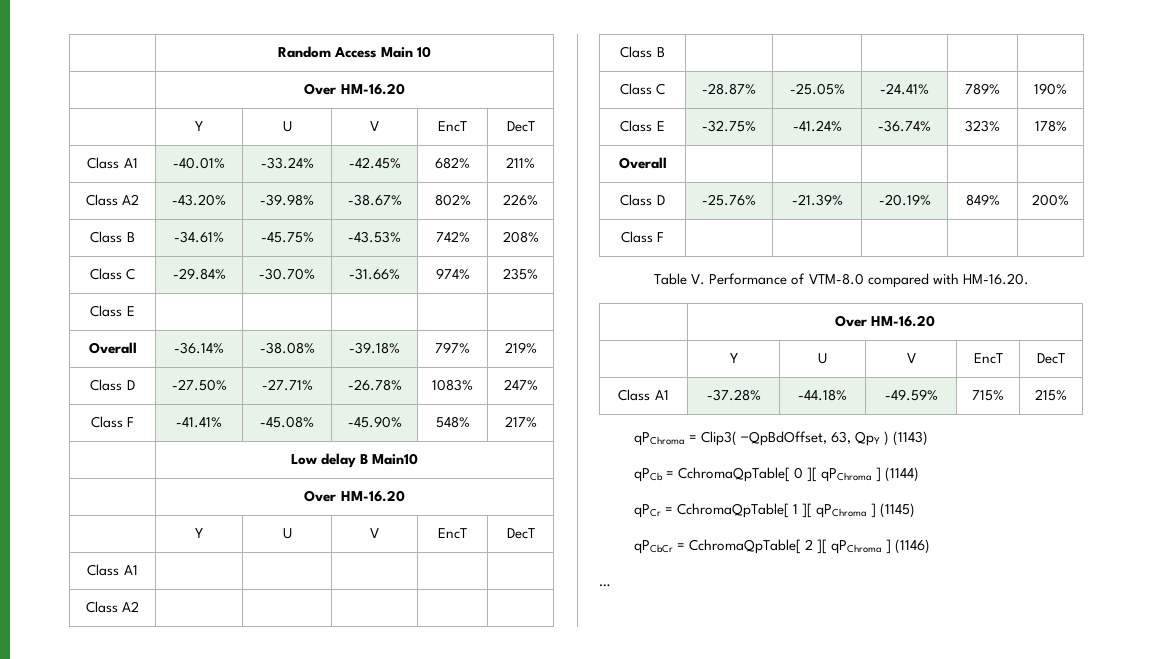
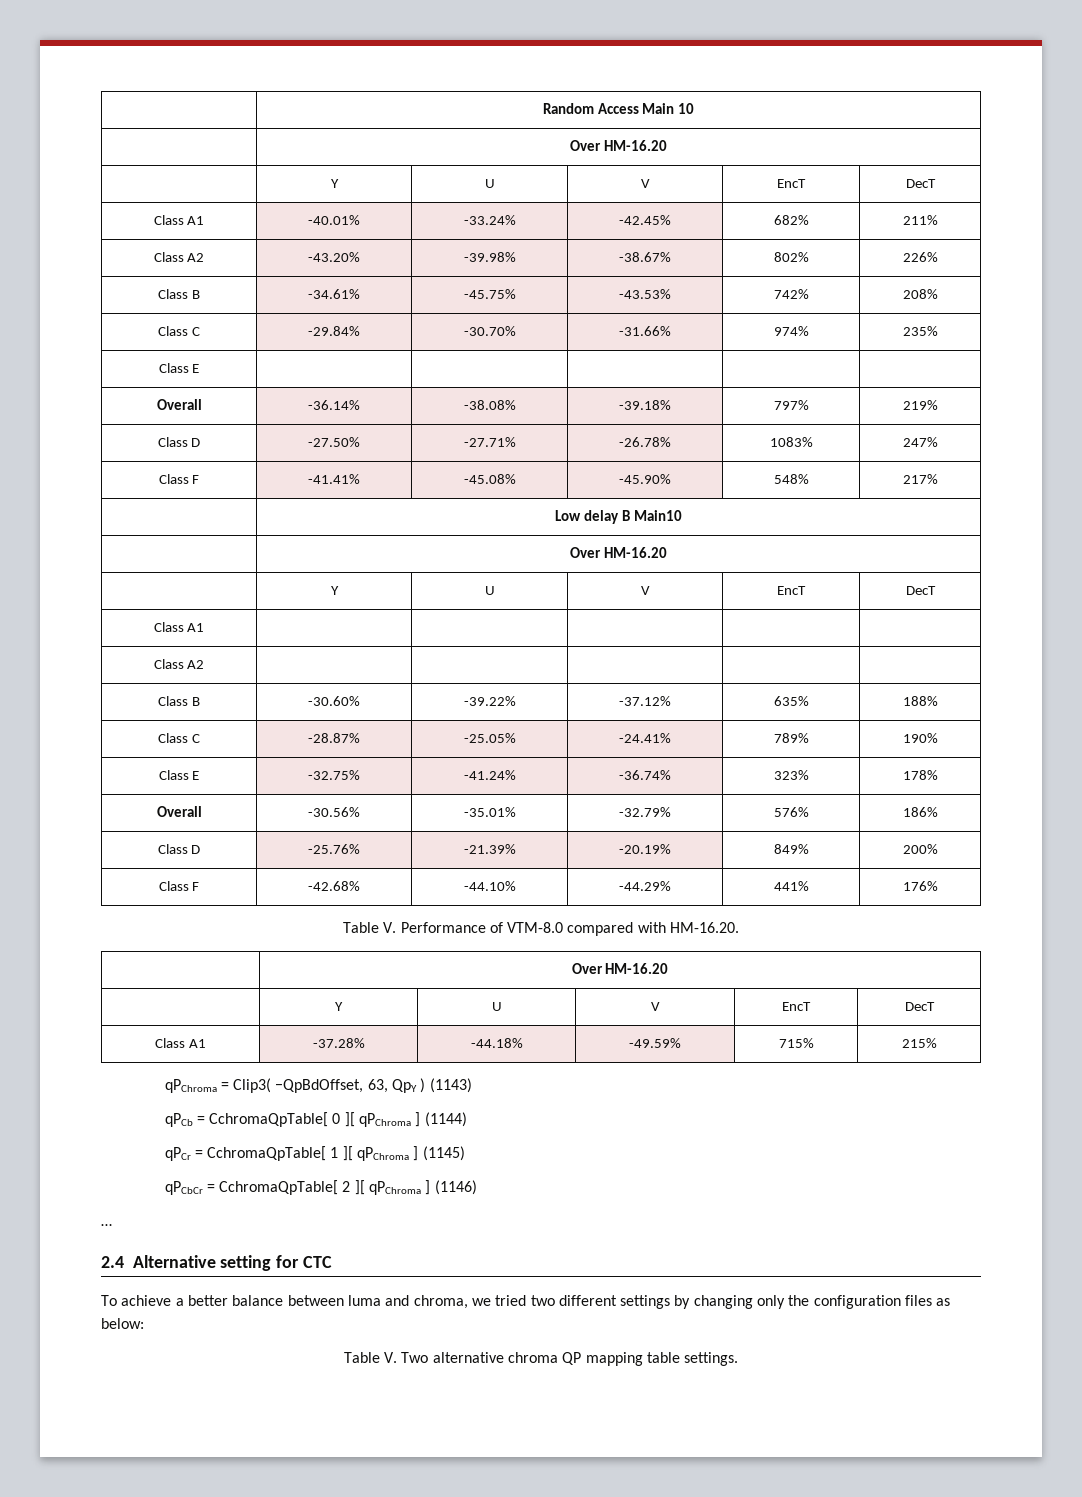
- Class B | | | | |
+ Class B | -30.60% | -39.22% | -37.12% | 635% | 188%
- Overall | | | | |
+ Overall | -30.56% | -35.01% | -32.79% | 576% | 186%
- Class F | | | | |
+ Class F | -42.68% | -44.10% | -44.29% | 441% | 176%
+ 2.4 Alternative setting for CTC
+ To achieve a better balance between luma and chroma, we tried two different settings by changing only the configuration files as below:
+ Table V. Two alternative chroma QP mapping table settings.

